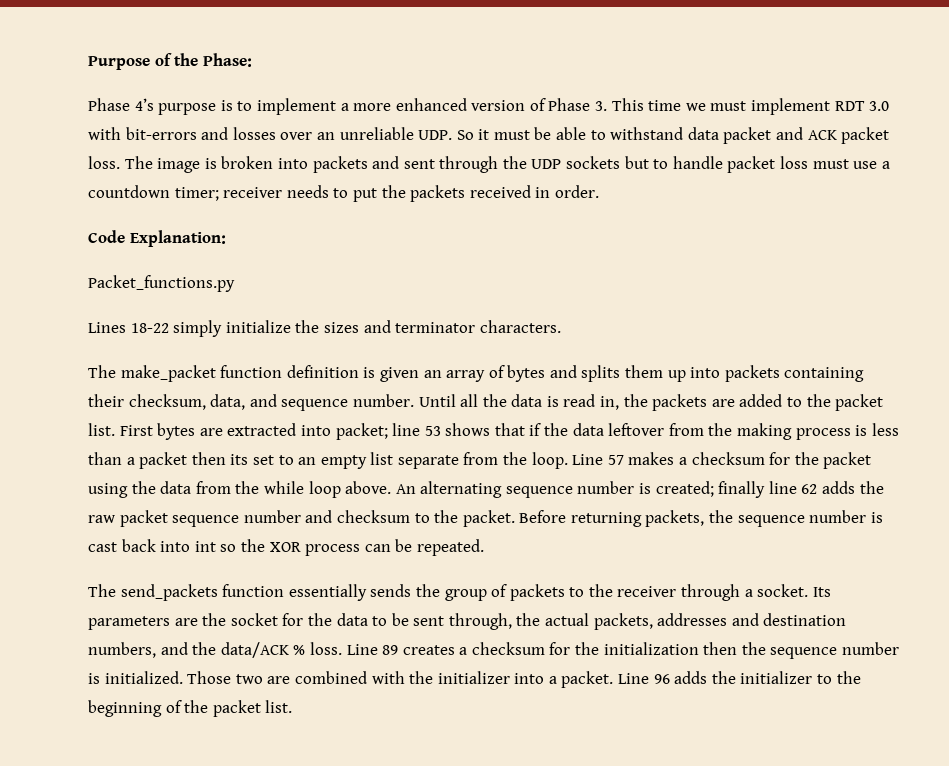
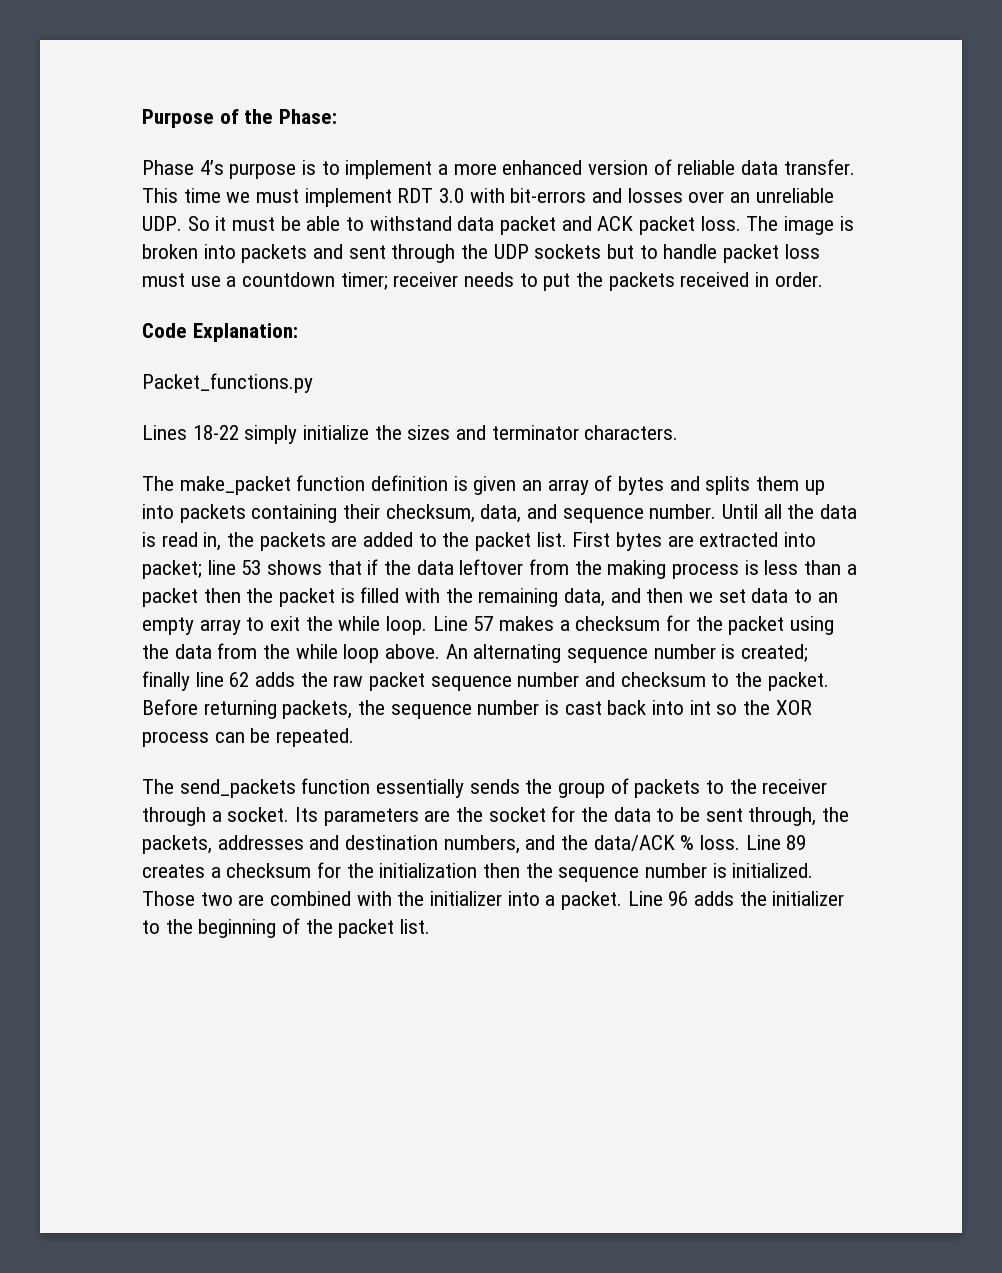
- Phase 4’s purpose is to implement a more enhanced version of Phase 3. This time we must implement RDT 3.0 with bit-errors and losses over an unreliable UDP. So it must be able to withstand data packet and ACK packet loss.
+ Phase 4’s purpose is to implement a more enhanced version of reliable data transfer. This time we must implement RDT 3.0 with bit-errors and losses over an unreliable UDP. So it must be able to withstand data packet and ACK packet loss.
- First bytes are extracted into packet; line 53 shows that if the data leftover from the making process is less than a packet then its set to an empty list separate from the loop.
+ First bytes are extracted into packet; line 53 shows that if the data leftover from the making process is less than a packet then the packet is filled with the remaining data, and then we set data to an empty array to exit the while loop.
- Its parameters are the socket for the data to be sent through, the actual packets, addresses and destination numbers, and the data/ACK % loss.
+ Its parameters are the socket for the data to be sent through, the packets, addresses and destination numbers, and the data/ACK % loss.

